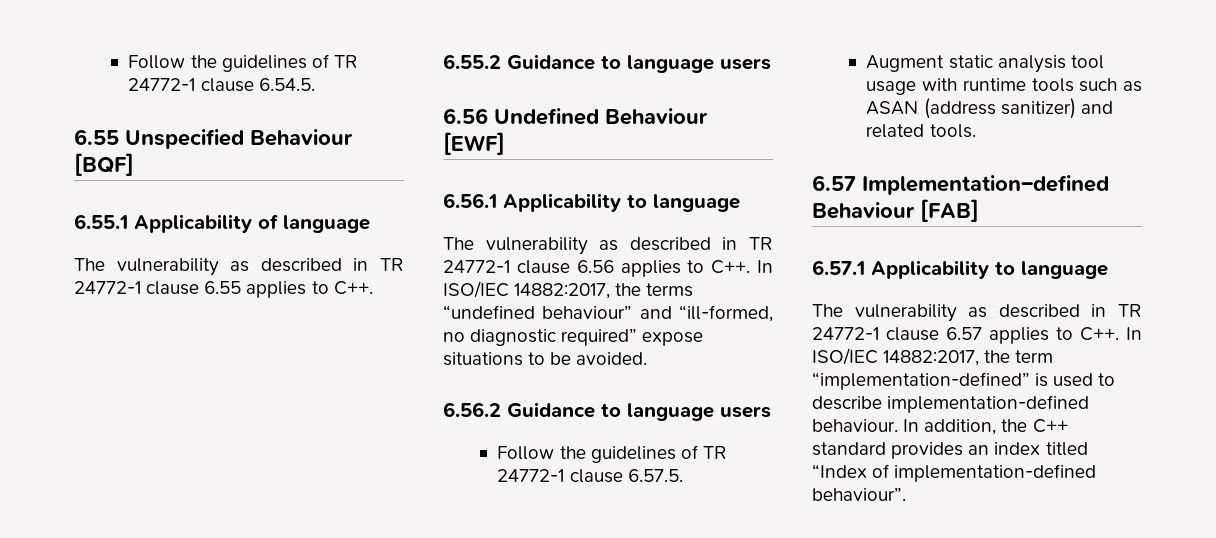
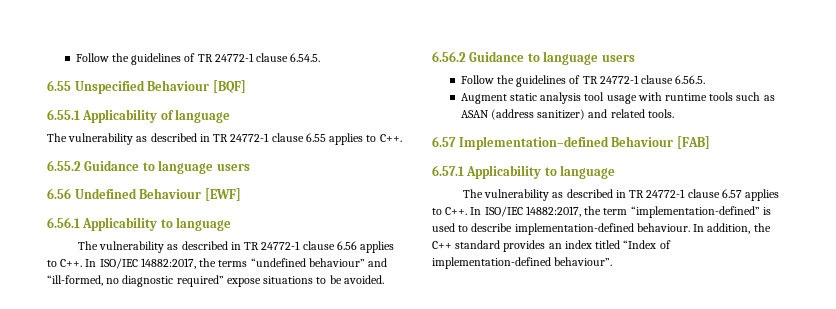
- Follow the guidelines of TR 24772-1 clause 6.57.5.
+ Follow the guidelines of TR 24772-1 clause 6.56.5.

